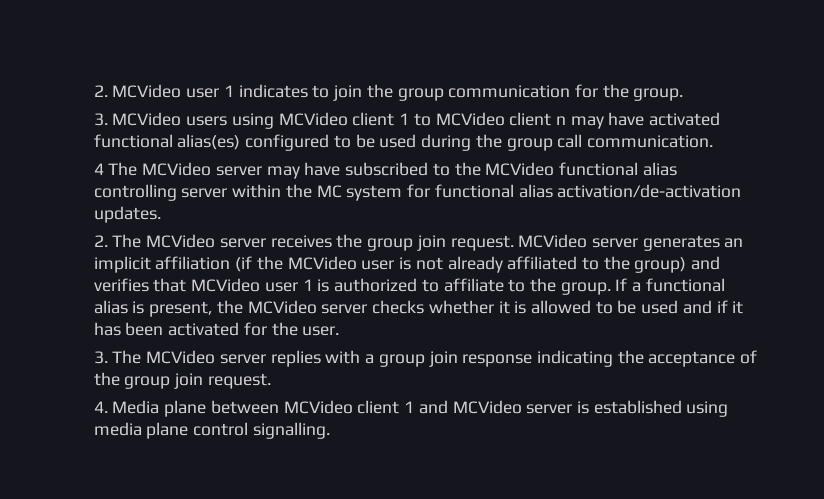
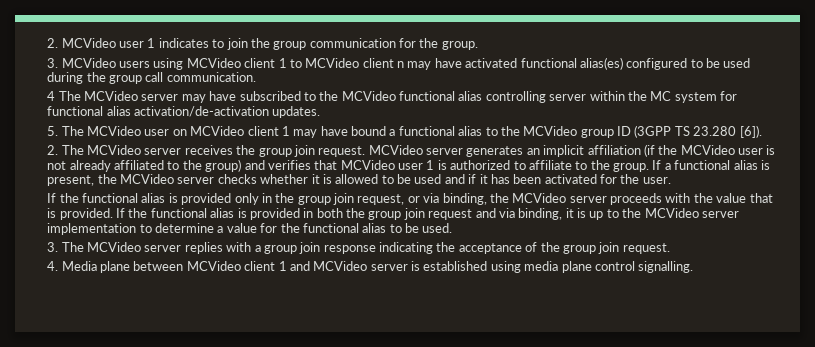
+ 5. The MCVideo user on MCVideo client 1 may have bound a functional alias to the MCVideo group ID (3GPP TS 23.280 [6]).
+ If the functional alias is provided only in the group join request, or via binding, the MCVideo server proceeds with the value that is provided. If the functional alias is provided in both the group join request and via binding, it is up to the MCVideo server implementation to determine a value for the functional alias to be used.

